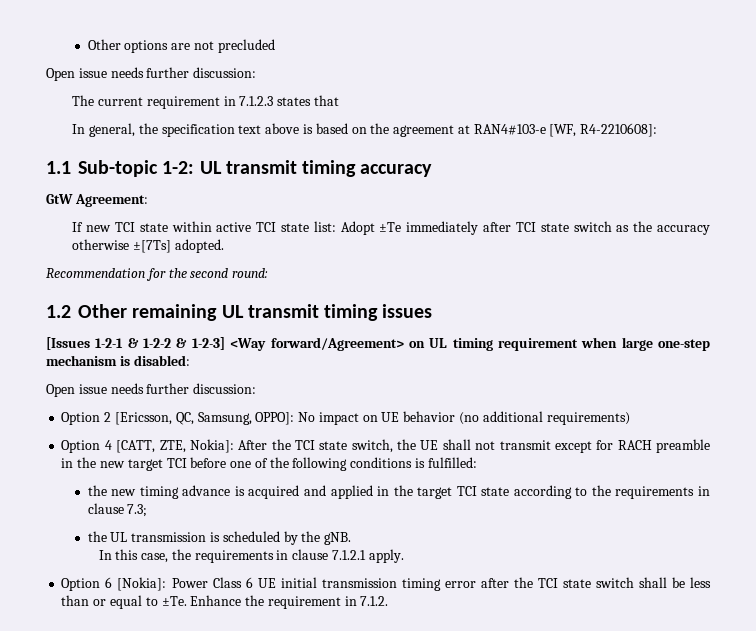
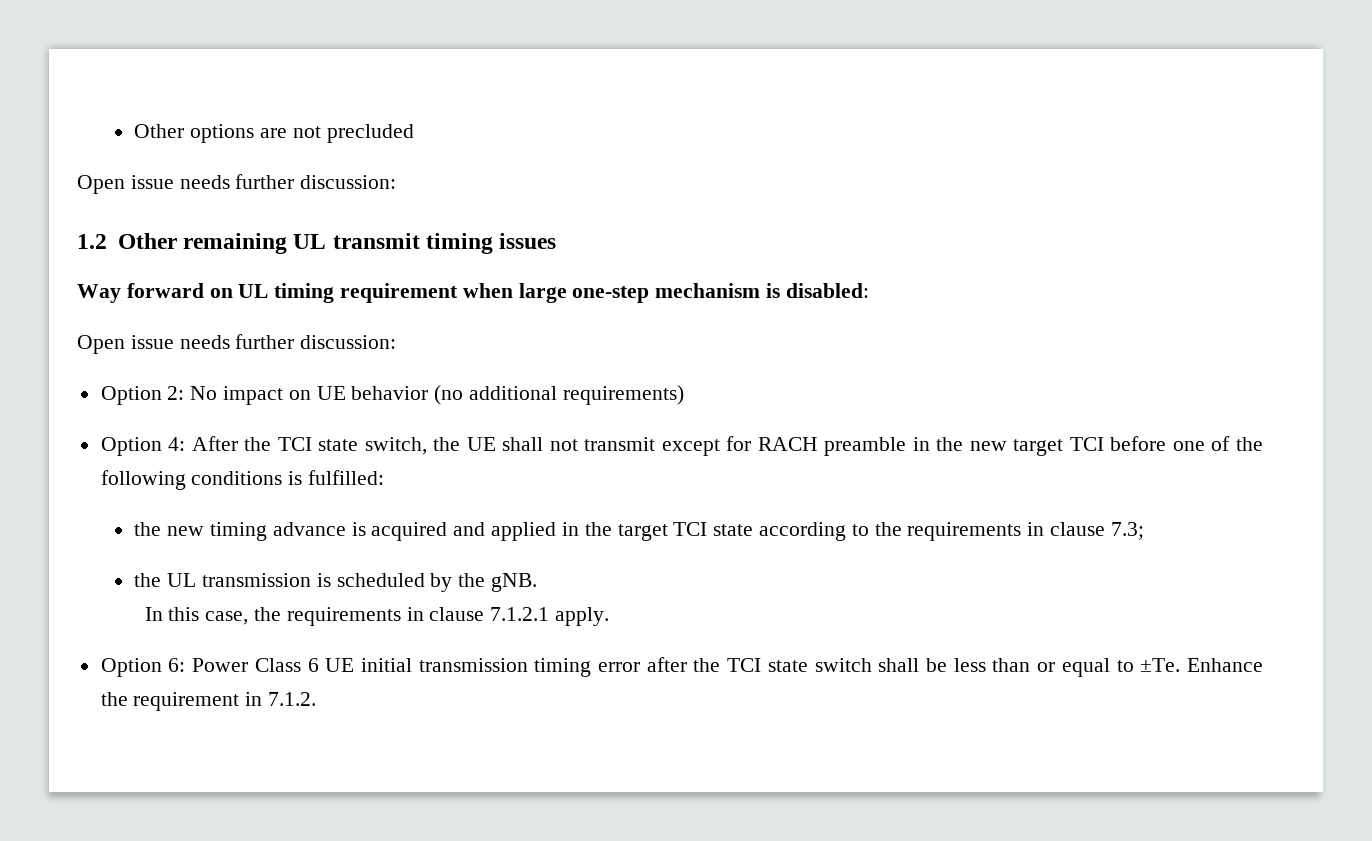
- The current requirement in 7.1.2.3 states that
- In general, the specification text above is based on the agreement at RAN4#103-e [WF, R4-2210608]:
- 1.1 Sub-topic 1-2: UL transmit timing accuracy
- GtW Agreement:
- If new TCI state within active TCI state list: Adopt ±Te immediately after TCI state switch as the accuracy otherwise ±[7Ts] adopted.
- Recommendation for the second round:
- [Issues 1-2-1 & 1-2-2 & 1-2-3] <Way forward/Agreement> on UL timing requirement when large one-step mechanism is disabled:
+ Way forward on UL timing requirement when large one-step mechanism is disabled:
- Option 2 [Ericsson, QC, Samsung, OPPO]: No impact on UE behavior (no additional requirements)
+ Option 2: No impact on UE behavior (no additional requirements)
- Option 4 [CATT, ZTE, Nokia]: After the TCI state switch, the UE shall not transmit except for RACH preamble in the new target TCI before one of the following conditions is fulfilled:
+ Option 4: After the TCI state switch, the UE shall not transmit except for RACH preamble in the new target TCI before one of the following conditions is fulfilled:
- Option 6 [Nokia]: Power Class 6 UE initial transmission timing error after the TCI state switch shall be less than or equal to ±Te.
+ Option 6: Power Class 6 UE initial transmission timing error after the TCI state switch shall be less than or equal to ±Te.

